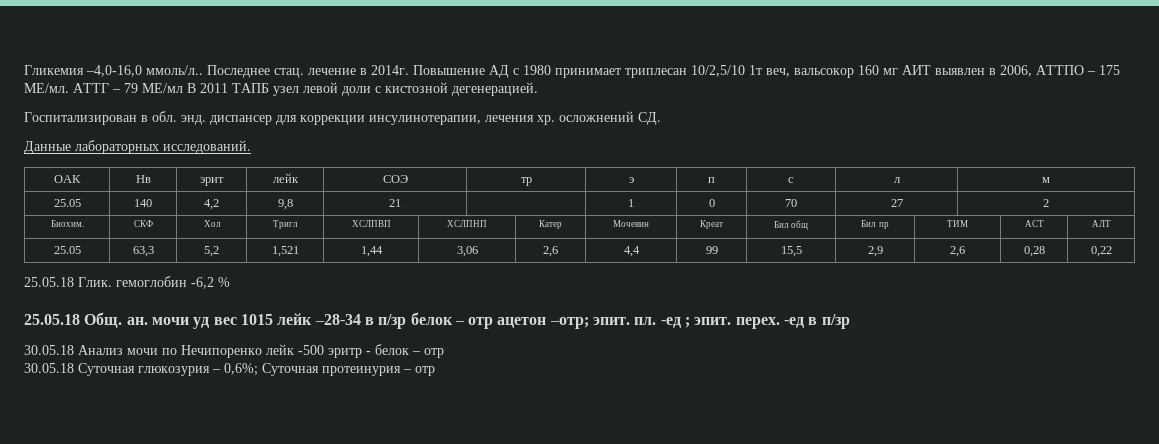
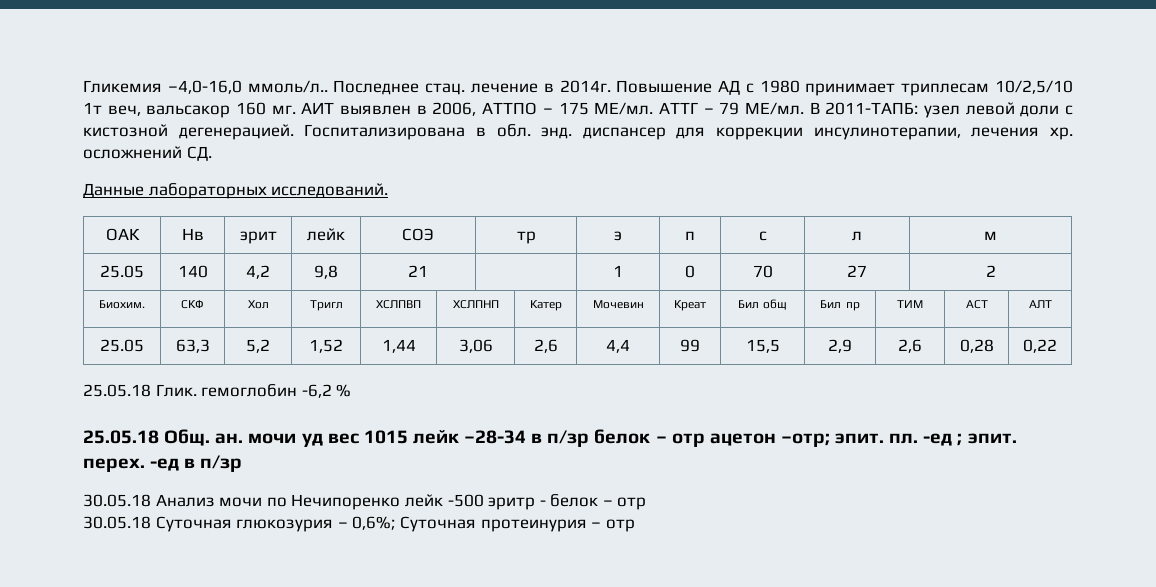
- Повышение АД с 1980 принимает триплесан 10/2,5/10 1т веч, вальсокор 160 мг АИТ выявлен в 2006, АТТПО – 175 МЕ/мл.
+ Повышение АД с 1980 принимает триплесам 10/2,5/10 1т веч, вальсакор 160 мг. АИТ выявлен в 2006, АТТПО – 175 МЕ/мл.
- АТТГ – 79 МЕ/мл В 2011 ТАПБ узел левой доли с кистозной дегенерацией.
- Госпитализирован в обл. энд. диспансер для коррекции инсулинотерапии, лечения хр. осложнений СД.
+ АТТГ – 79 МЕ/мл. В 2011-ТАПБ: узел левой доли с кистозной дегенерацией. Госпитализирована в обл. энд. диспансер для коррекции инсулинотерапии, лечения хр. осложнений СД.
- 25.05 | 63,3 | 5,2 | 1,521 | 1,44 | 3,06 | 2,6 | 4,4 | 99 | 15,5 | 2,9 | 2,6 | 0,28 | 0,22
+ 25.05 | 63,3 | 5,2 | 1,52 | 1,44 | 3,06 | 2,6 | 4,4 | 99 | 15,5 | 2,9 | 2,6 | 0,28 | 0,22

